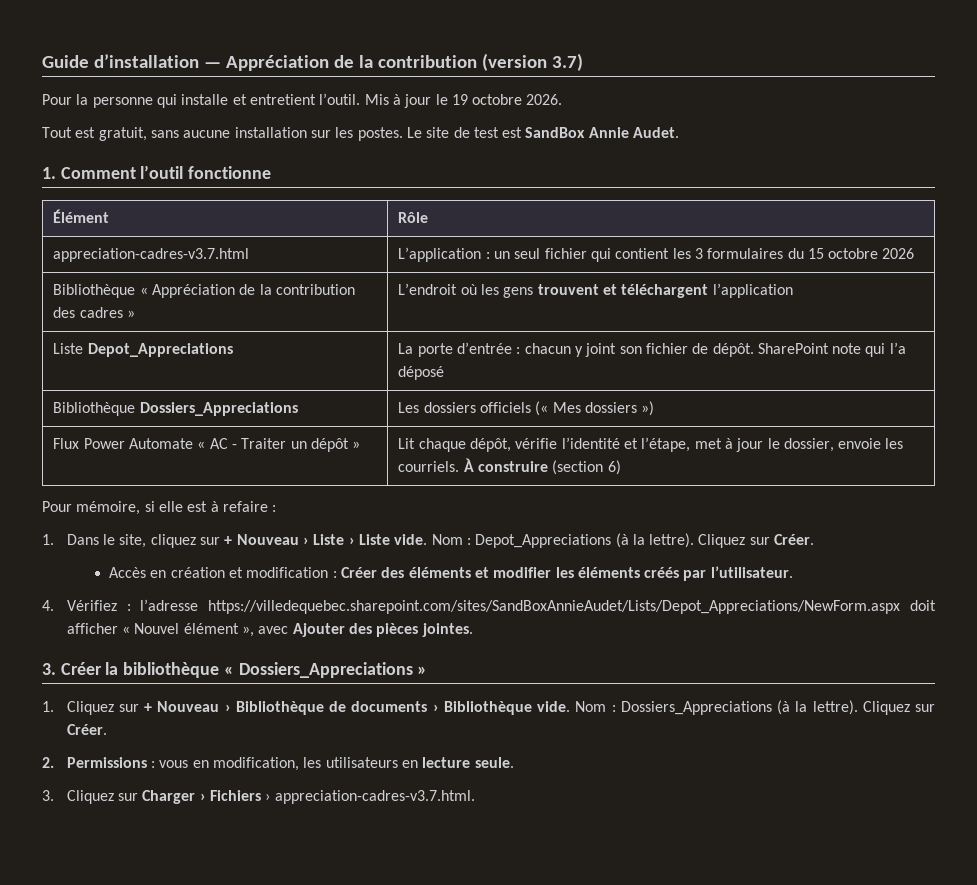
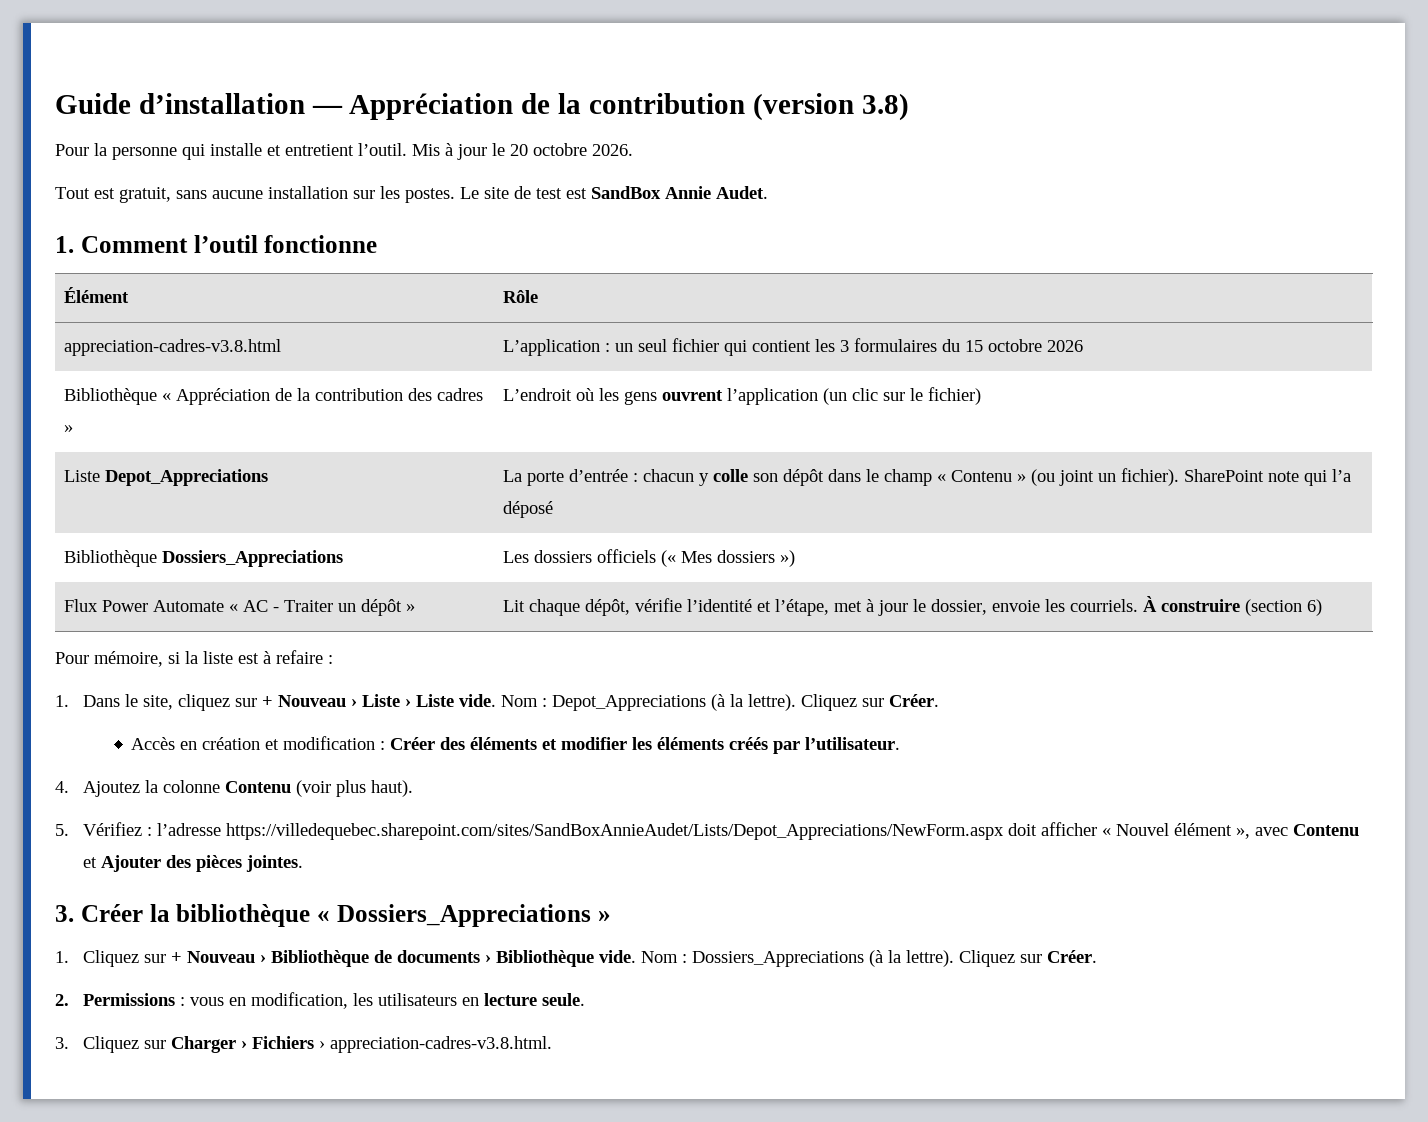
- Guide d’installation — Appréciation de la contribution (version 3.7)
+ Guide d’installation — Appréciation de la contribution (version 3.8)
- Mis à jour le 19 octobre 2026.
+ Mis à jour le 20 octobre 2026.
- appreciation-cadres-v3.7.html | L’application : un seul fichier qui contient les 3 formulaires du 15 octobre 2026
+ appreciation-cadres-v3.8.html | L’application : un seul fichier qui contient les 3 formulaires du 15 octobre 2026
- Bibliothèque « Appréciation de la contribution des cadres » | L’endroit où les gens trouvent et téléchargent l’application
+ Bibliothèque « Appréciation de la contribution des cadres » | L’endroit où les gens ouvrent l’application (un clic sur le fichier)
- Liste Depot_Appreciations | La porte d’entrée : chacun y joint son fichier de dépôt. SharePoint note qui l’a déposé
+ Liste Depot_Appreciations | La porte d’entrée : chacun y colle son dépôt dans le champ « Contenu » (ou joint un fichier). SharePoint note qui l’a déposé
- Pour mémoire, si elle est à refaire :
+ Pour mémoire, si la liste est à refaire :
- 4. Vérifiez : l’adresse https://villedequebec.sharepoint.com/sites/SandBoxAnnieAudet/Lists/Depot_Appreciations/NewForm.aspx doit afficher « Nouvel élément », avec Ajouter des pièces jointes.
+ 4. Ajoutez la colonne Contenu (voir plus haut).
+ 5. Vérifiez : l’adresse https://villedequebec.sharepoint.com/sites/SandBoxAnnieAudet/Lists/Depot_Appreciations/NewForm.aspx doit afficher « Nouvel élément », avec Contenu et Ajouter des pièces jointes.
- 3. Cliquez sur Charger › Fichiers › appreciation-cadres-v3.7.html.
+ 3. Cliquez sur Charger › Fichiers › appreciation-cadres-v3.8.html.

